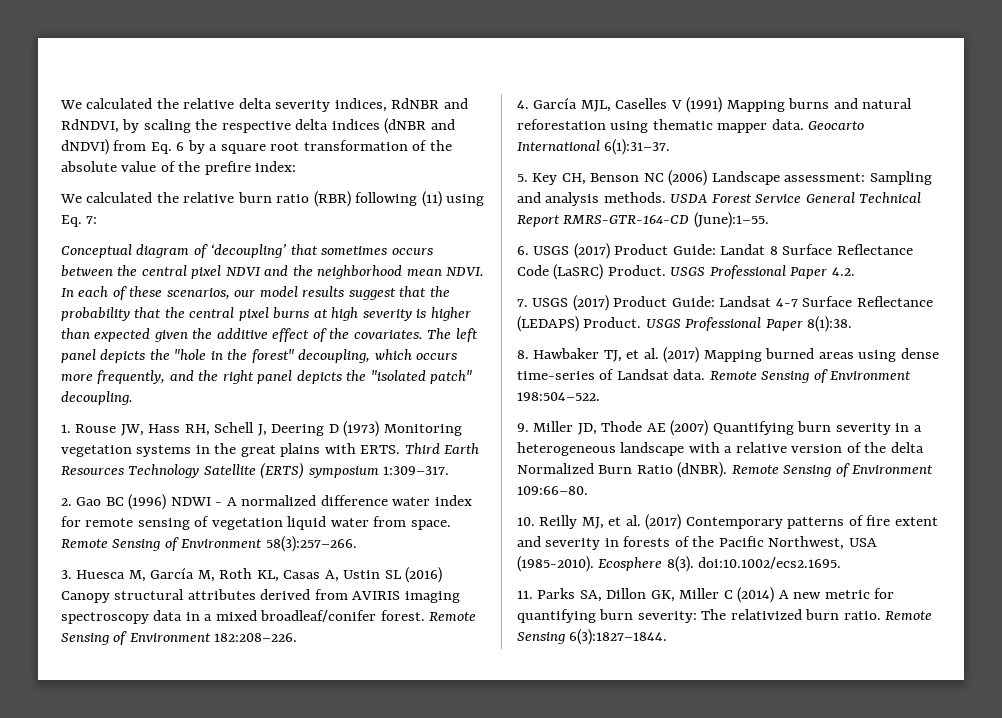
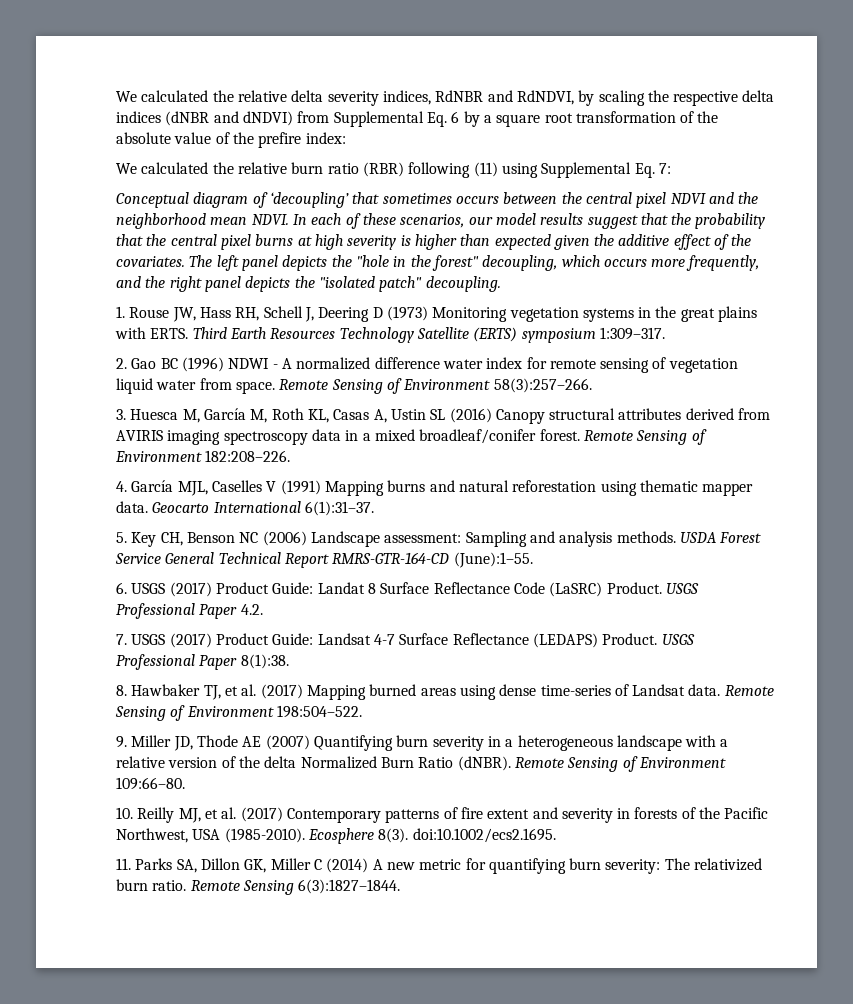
- We calculated the relative delta severity indices, RdNBR and RdNDVI, by scaling the respective delta indices (dNBR and dNDVI) from Eq. 6 by a square root transformation of the absolute value of the prefire index:
+ We calculated the relative delta severity indices, RdNBR and RdNDVI, by scaling the respective delta indices (dNBR and dNDVI) from Supplemental Eq. 6 by a square root transformation of the absolute value of the prefire index:
- We calculated the relative burn ratio (RBR) following (11) using Eq. 7:
+ We calculated the relative burn ratio (RBR) following (11) using Supplemental Eq. 7:

